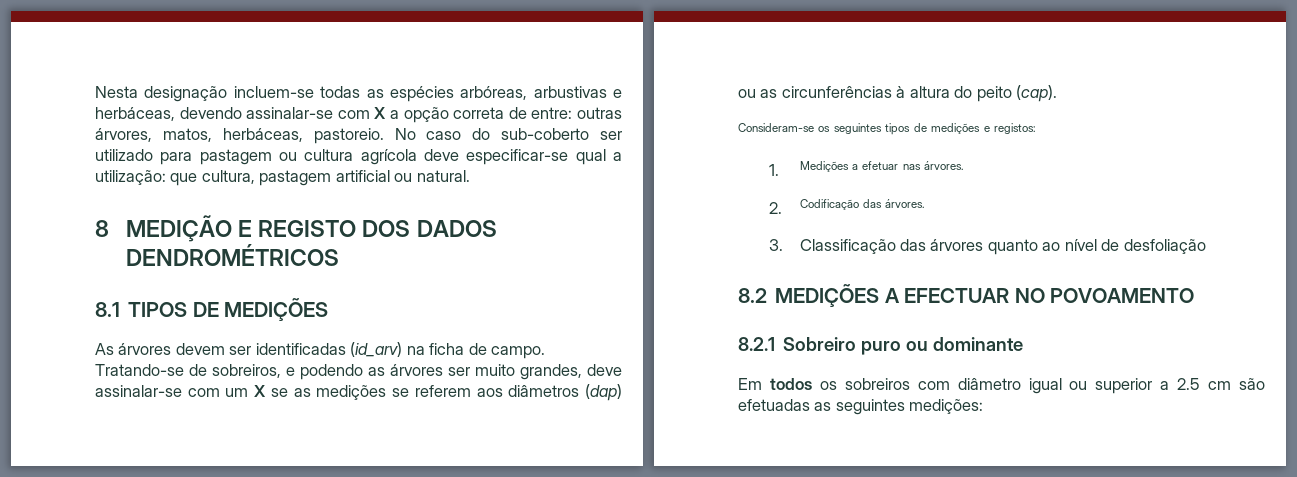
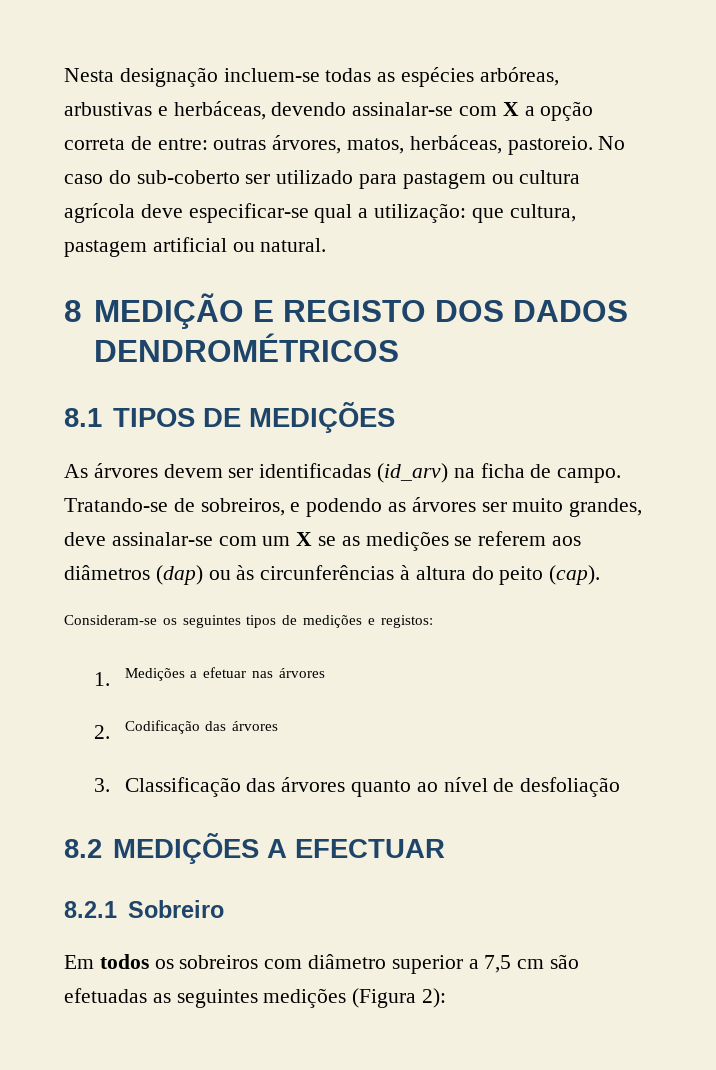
- Tratando-se de sobreiros, e podendo as árvores ser muito grandes, deve assinalar-se com um X se as medições se referem aos diâmetros (dap) ou as circunferências à altura do peito (cap).
+ Tratando-se de sobreiros, e podendo as árvores ser muito grandes, deve assinalar-se com um X se as medições se referem aos diâmetros (dap) ou às circunferências à altura do peito (cap).
- 1. Medições a efetuar nas árvores.
+ 1. Medições a efetuar nas árvores
- 2. Codificação das árvores.
+ 2. Codificação das árvores
- 8.2 MEDIÇÕES A EFECTUAR NO POVOAMENTO
+ 8.2 MEDIÇÕES A EFECTUAR
- 8.2.1 Sobreiro puro ou dominante
+ 8.2.1 Sobreiro
- Em todos os sobreiros com diâmetro igual ou superior a 2.5 cm são efetuadas as seguintes medições:
+ Em todos os sobreiros com diâmetro superior a 7,5 cm são efetuadas as seguintes medições (Figura 2):

